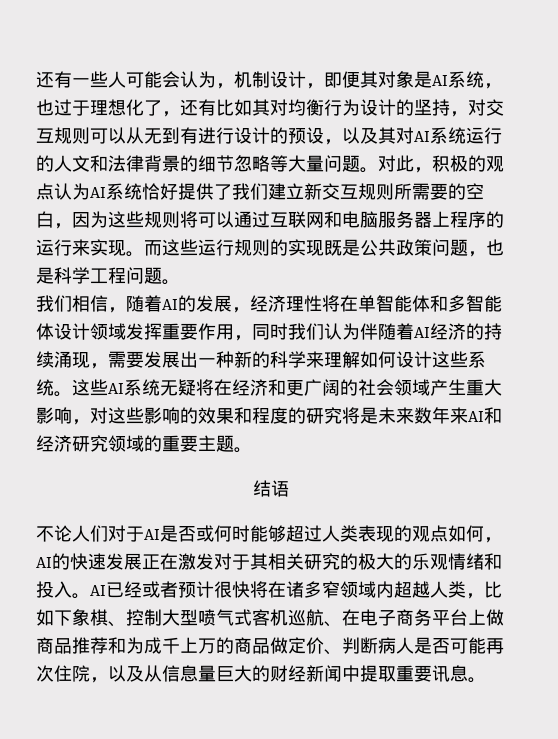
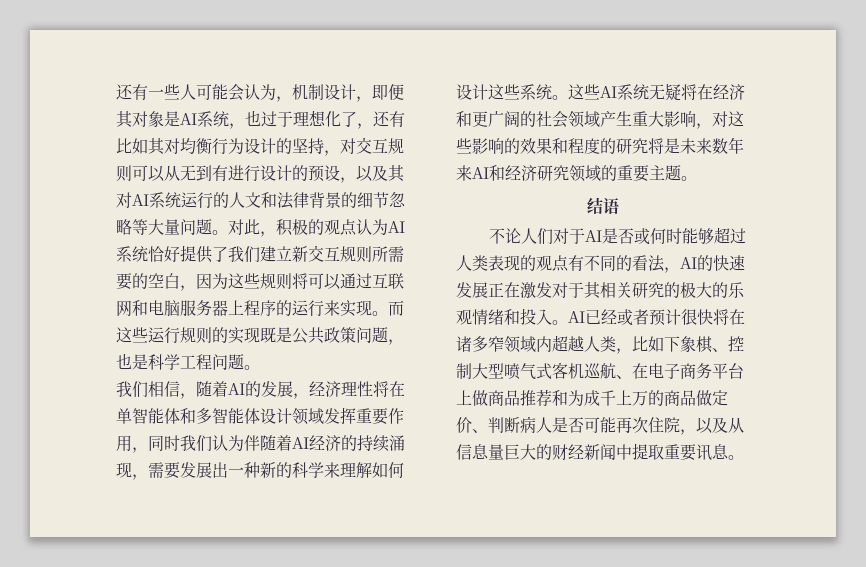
- 不论人们对于AI是否或何时能够超过人类表现的观点如何，AI的快速发展正在激发对于其相关研究的极大的乐观情绪和投入。
+ 不论人们对于AI是否或何时能够超过人类表现的观点有不同的看法，AI的快速发展正在激发对于其相关研究的极大的乐观情绪和投入。

